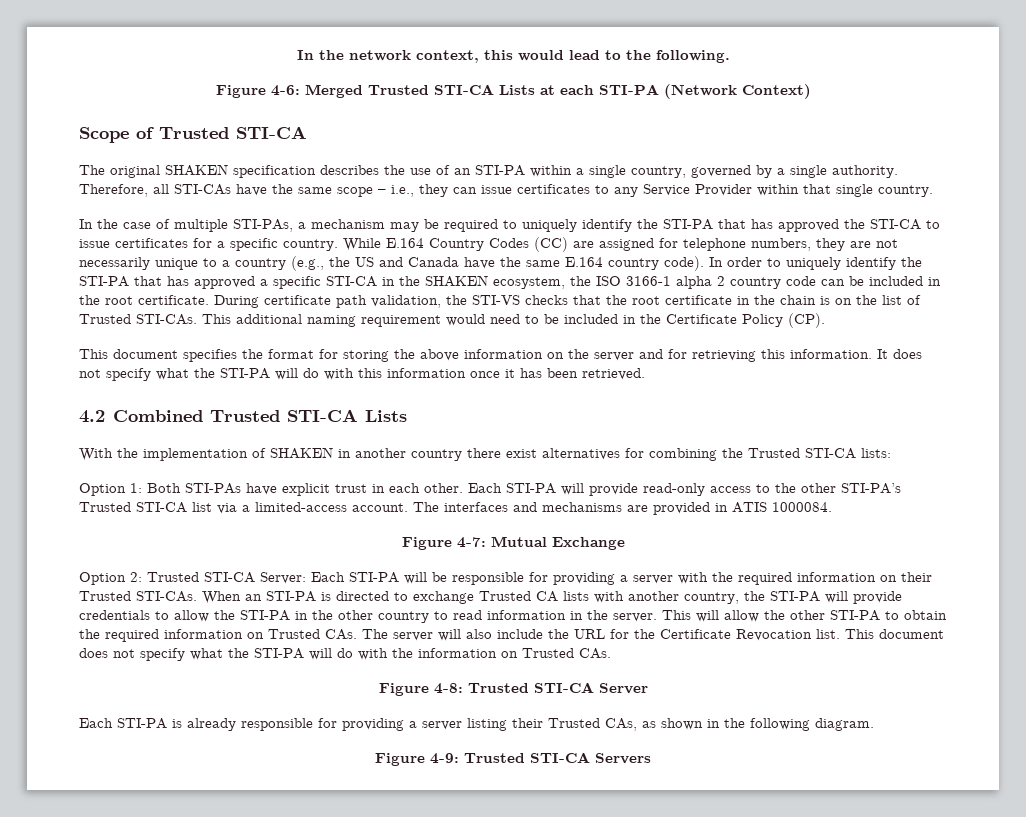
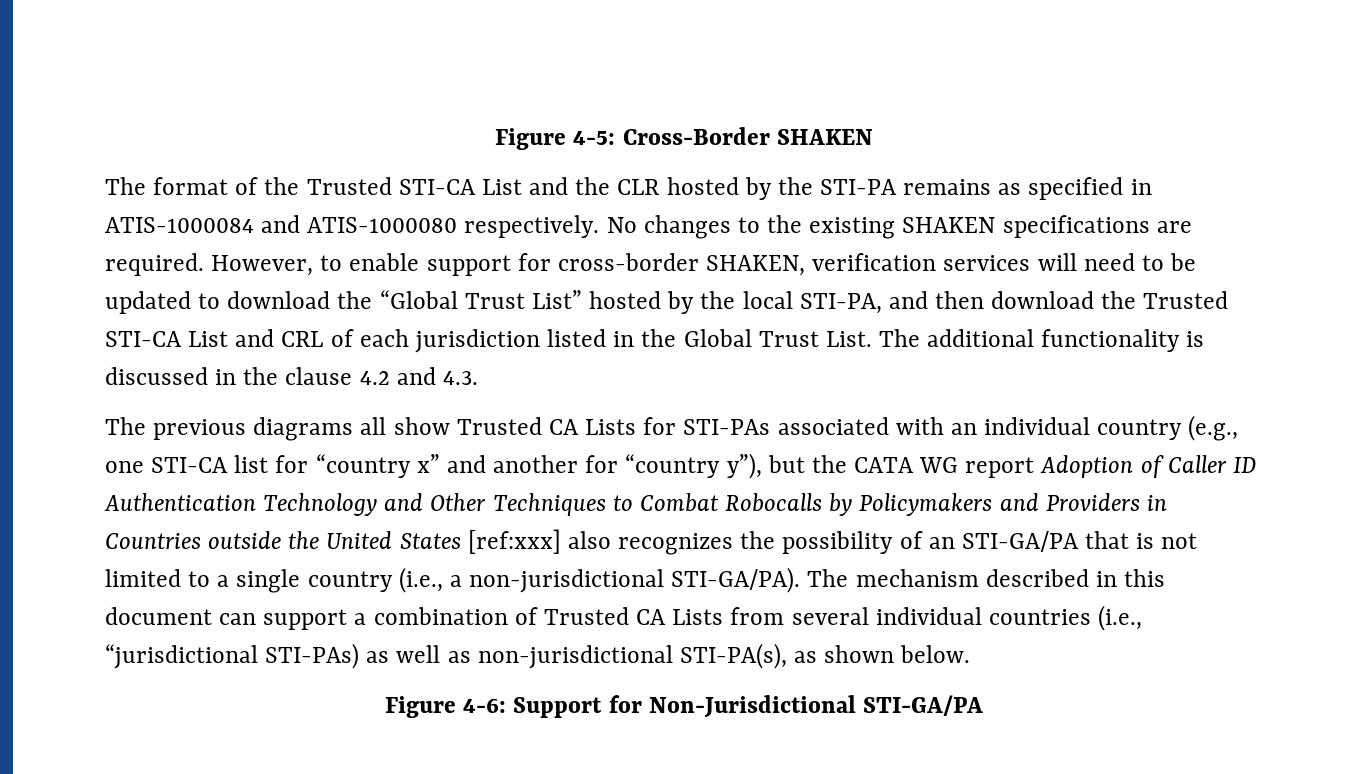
- In the network context, this would lead to the following.
- Figure 4-6: Merged Trusted STI-CA Lists at each STI-PA (Network Context)
- Scope of Trusted STI-CA
- The original SHAKEN specification describes the use of an STI-PA within a single country, governed by a single authority. Therefore, all STI-CAs have the same scope – i.e., they can issue certificates to any Service Provider within that single country.
- In the case of multiple STI-PAs, a mechanism may be required to uniquely identify the STI-PA that has approved the STI-CA to issue certificates for a specific country. While E.164 Country Codes (CC) are assigned for telephone numbers, they are not necessarily unique to a country (e.g., the US and Canada have the same E.164 country code). In order to uniquely identify the STI-PA that has approved a specific STI-CA in the SHAKEN ecosystem, the ISO 3166-1 alpha 2 country code can be included in the root certificate. During certificate path validation, the STI-VS checks that the root certificate in the chain is on the list of Trusted STI-CAs. This additional naming requirement would need to be included in the Certificate Policy (CP).
- This document specifies the format for storing the above information on the server and for retrieving this information. It does not specify what the STI-PA will do with this information once it has been retrieved.
- 4.2 Combined Trusted STI-CA Lists
- With the implementation of SHAKEN in another country there exist alternatives for combining the Trusted STI-CA lists:
- Option 1: Both STI-PAs have explicit trust in each other. Each STI-PA will provide read-only access to the other STI-PA’s Trusted STI-CA list via a limited-access account. The interfaces and mechanisms are provided in ATIS 1000084.
- Figure 4-7: Mutual Exchange
- Option 2: Trusted STI-CA Server: Each STI-PA will be responsible for providing a server with the required information on their Trusted STI-CAs. When an STI-PA is directed to exchange Trusted CA lists with another country, the STI-PA will provide credentials to allow the STI-PA in the other country to read information in the server. This will allow the other STI-PA to obtain the required information on Trusted CAs. The server will also include the URL for the Certificate Revocation list. This document does not specify what the STI-PA will do with the information on Trusted CAs.
- Figure 4-8: Trusted STI-CA Server
- Each STI-PA is already responsible for providing a server listing their Trusted CAs, as shown in the following diagram.
- Figure 4-9: Trusted STI-CA Servers
+ Figure 4-5: Cross-Border SHAKEN
+ The format of the Trusted STI-CA List and the CLR hosted by the STI-PA remains as specified in ATIS-1000084 and ATIS-1000080 respectively. No changes to the existing SHAKEN specifications are required. However, to enable support for cross-border SHAKEN, verification services will need to be updated to download the “Global Trust List” hosted by the local STI-PA, and then download the Trusted STI-CA List and CRL of each jurisdiction listed in the Global Trust List. The additional functionality is discussed in the clause 4.2 and 4.3.
+ The previous diagrams all show Trusted CA Lists for STI-PAs associated with an individual country (e.g., one STI-CA list for “country x” and another for “country y”), but the CATA WG report Adoption of Caller ID Authentication Technology and Other Techniques to Combat Robocalls by Policymakers and Providers in Countries outside the United States [ref:xxx] also recognizes the possibility of an STI-GA/PA that is not limited to a single country (i.e., a non-jurisdictional STI-GA/PA). The mechanism described in this document can support a combination of Trusted CA Lists from several individual countries (i.e., “jurisdictional STI-PAs) as well as non-jurisdictional STI-PA(s), as shown below.
+ Figure 4-6: Support for Non-Jurisdictional STI-GA/PA

